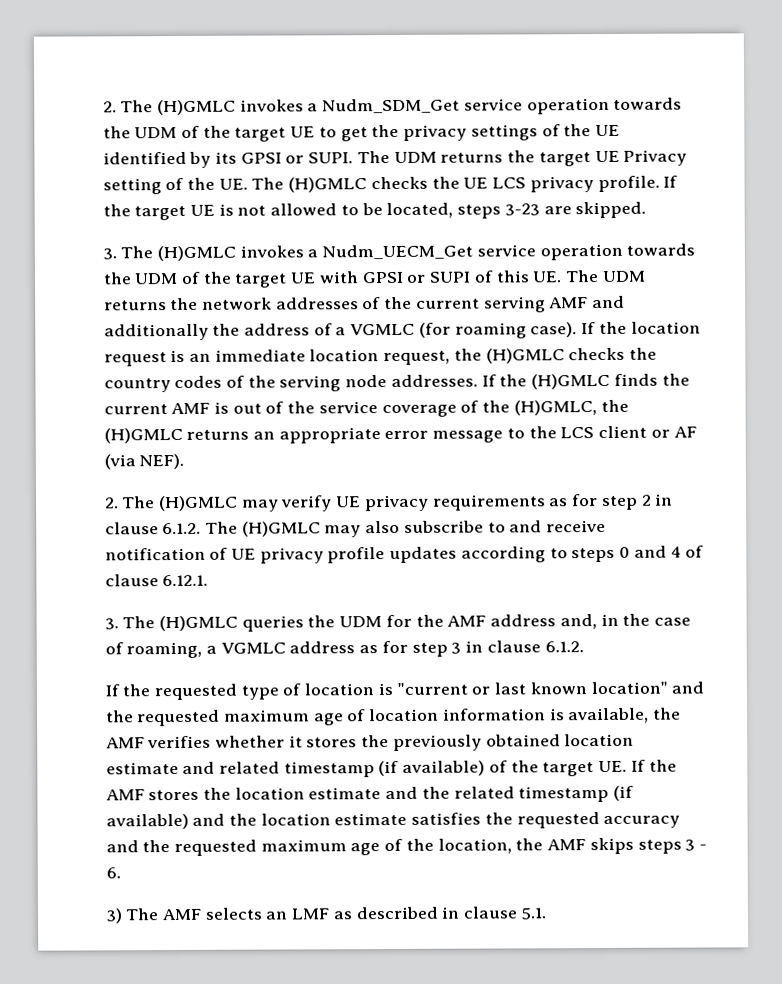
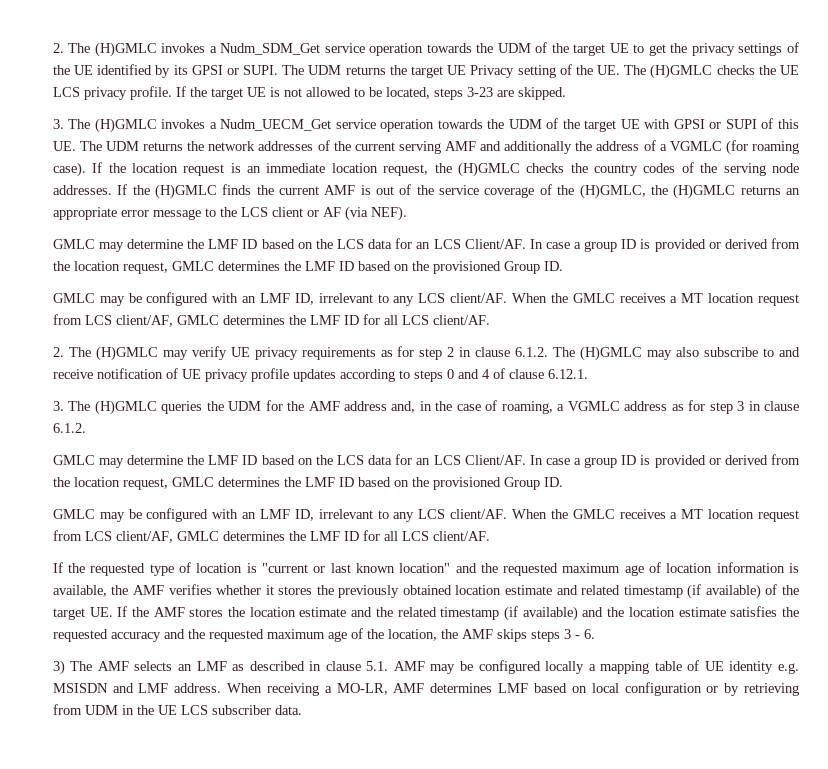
  If the (H)GMLC finds the current AMF is out of the service coverage of the (H)GMLC, the (H)GMLC returns an appropriate error message to the LCS client or AF (via NEF).
+ GMLC may determine the LMF ID based on the LCS data for an LCS Client/AF. In case a group ID is provided or derived from the location request, GMLC determines the LMF ID based on the provisioned Group ID.
+ GMLC may be configured with an LMF ID, irrelevant to any LCS client/AF. When the GMLC receives a MT location request from LCS client/AF, GMLC determines the LMF ID for all LCS client/AF.
  3. The (H)GMLC queries the UDM for the AMF address and, in the case of roaming, a VGMLC address as for step 3 in clause 6.1.2.
+ GMLC may determine the LMF ID based on the LCS data for an LCS Client/AF. In case a group ID is provided or derived from the location request, GMLC determines the LMF ID based on the provisioned Group ID.
+ GMLC may be configured with an LMF ID, irrelevant to any LCS client/AF. When the GMLC receives a MT location request from LCS client/AF, GMLC determines the LMF ID for all LCS client/AF.
- 3) The AMF selects an LMF as described in clause 5.1.
+ 3) The AMF selects an LMF as described in clause 5.1. AMF may be configured locally a mapping table of UE identity e.g. MSISDN and LMF address. When receiving a MO-LR, AMF determines LMF based on local configuration or by retrieving from UDM in the UE LCS subscriber data.

